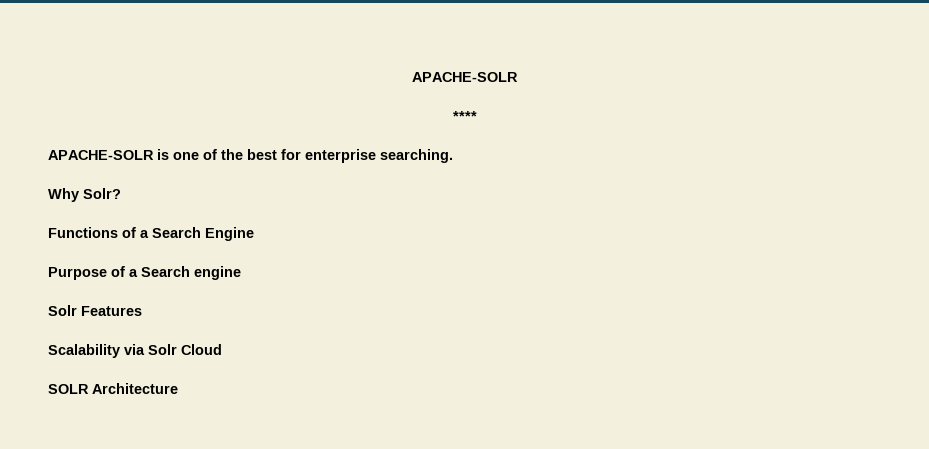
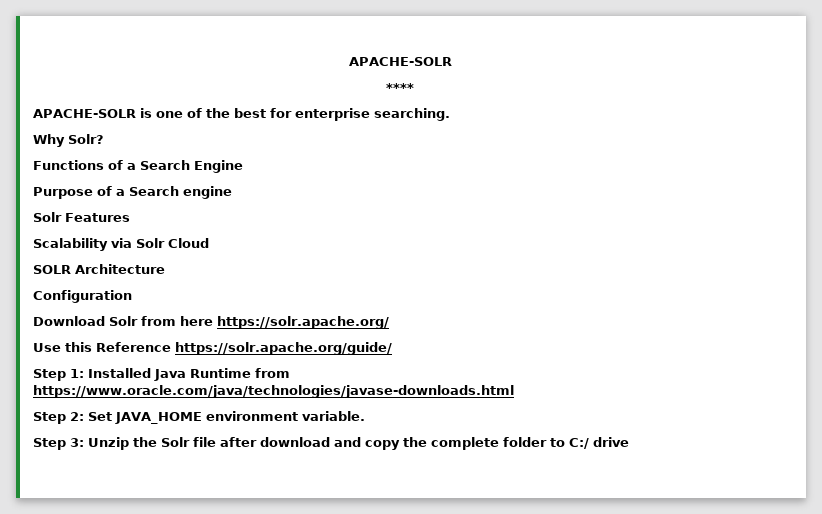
+ Configuration
+ Download Solr from here https://solr.apache.org/
+ Use this Reference https://solr.apache.org/guide/
+ Step 1: Installed Java Runtime from https://www.oracle.com/java/technologies/javase-downloads.html
+ Step 2: Set JAVA_HOME environment variable.
+ Step 3: Unzip the Solr file after download and copy the complete folder to C:/ drive

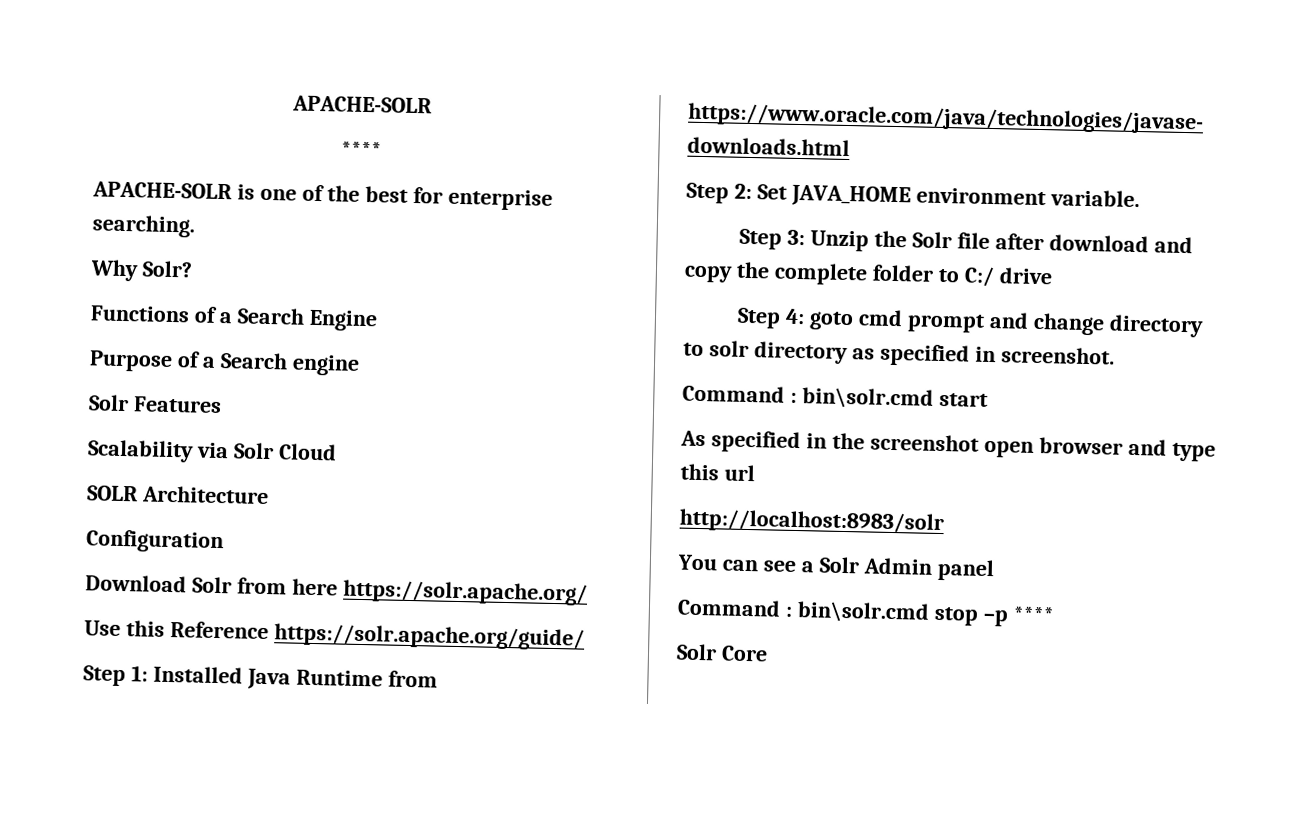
+ Step 4: goto cmd prompt and change directory to solr directory as specified in screenshot.
+ Command : bin\solr.cmd start
+ As specified in the screenshot open browser and type this url
+ http://localhost:8983/solr
+ You can see a Solr Admin panel
+ Command : bin\solr.cmd stop –p ****
+ Solr Core

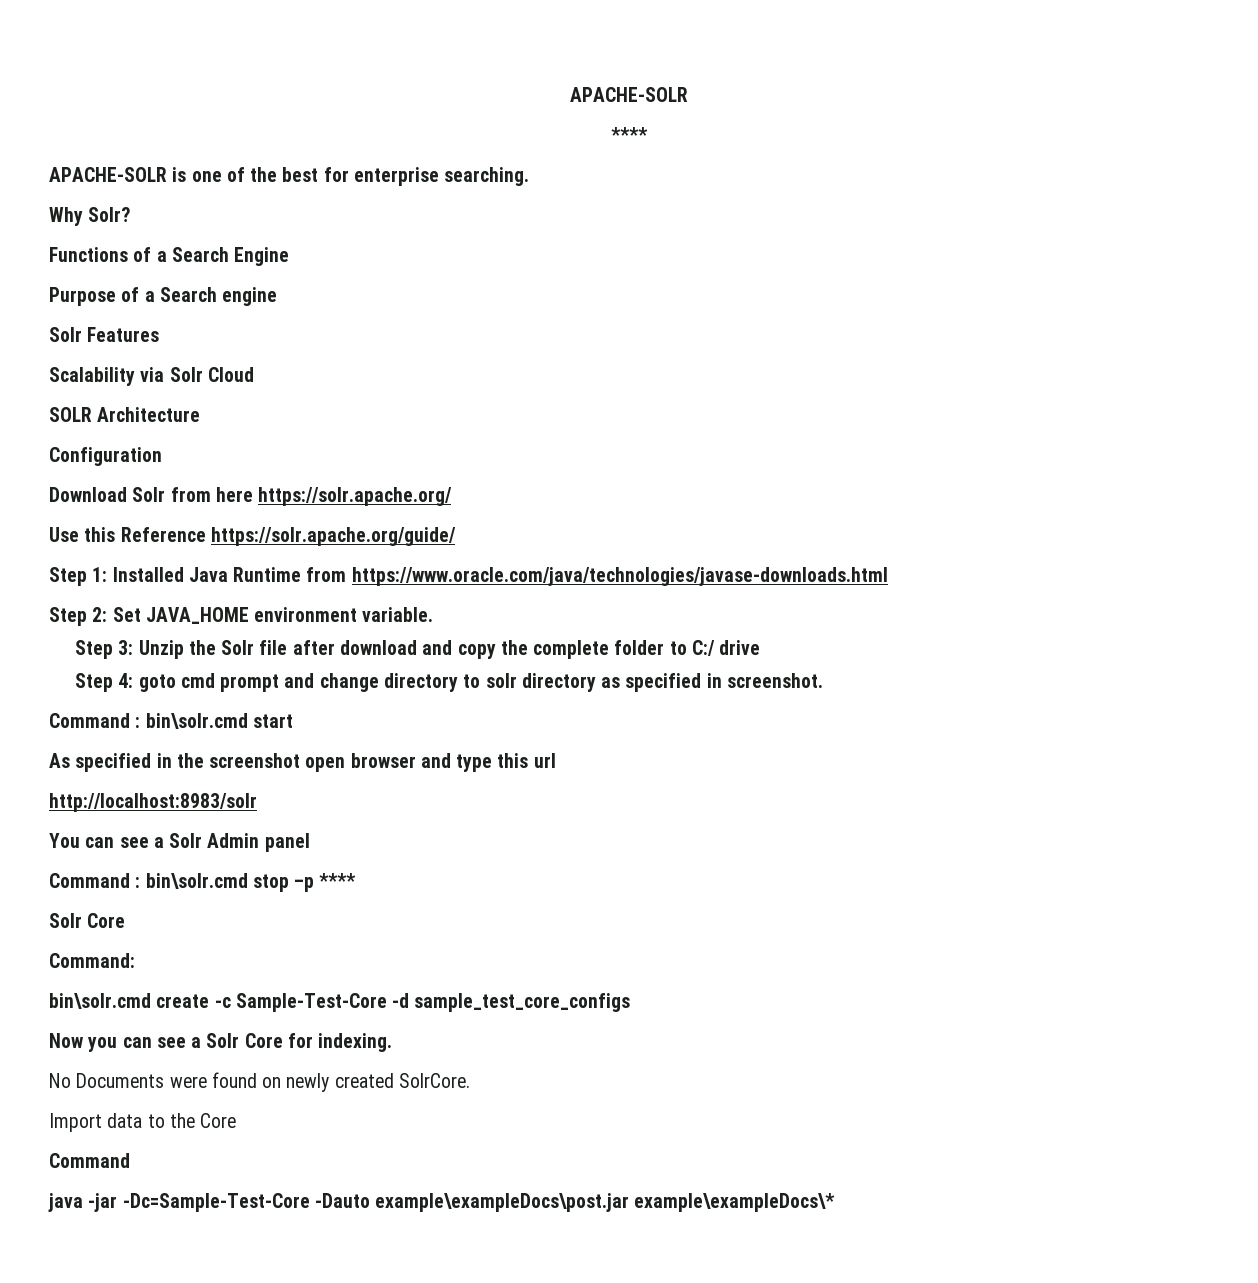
+ Command:
+ bin\solr.cmd create -c Sample-Test-Core -d sample_test_core_configs
+ Now you can see a Solr Core for indexing.
+ No Documents were found on newly created SolrCore.
+ Import data to the Core
+ Command
+ java -jar -Dc=Sample-Test-Core -Dauto example\exampleDocs\post.jar example\exampleDocs\*

